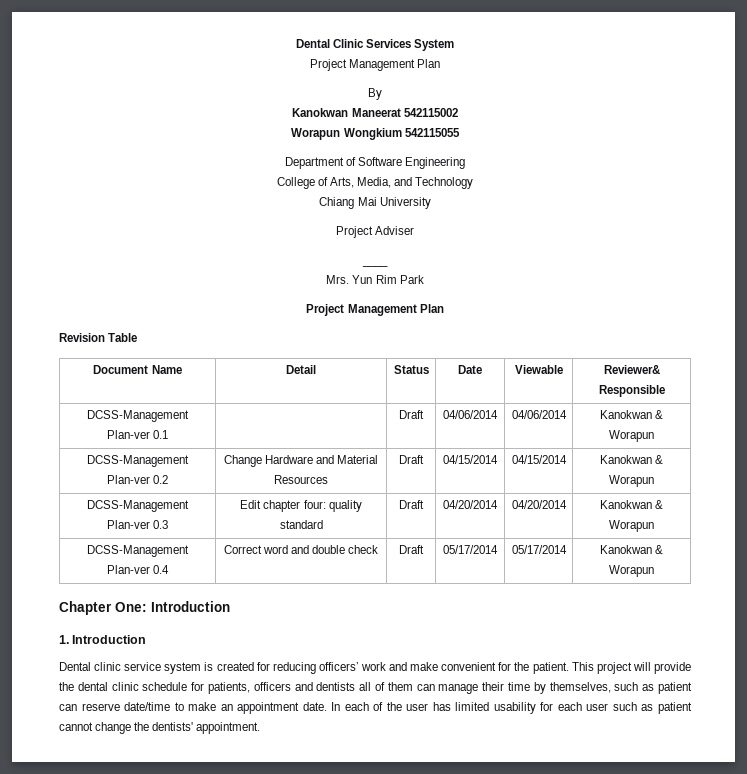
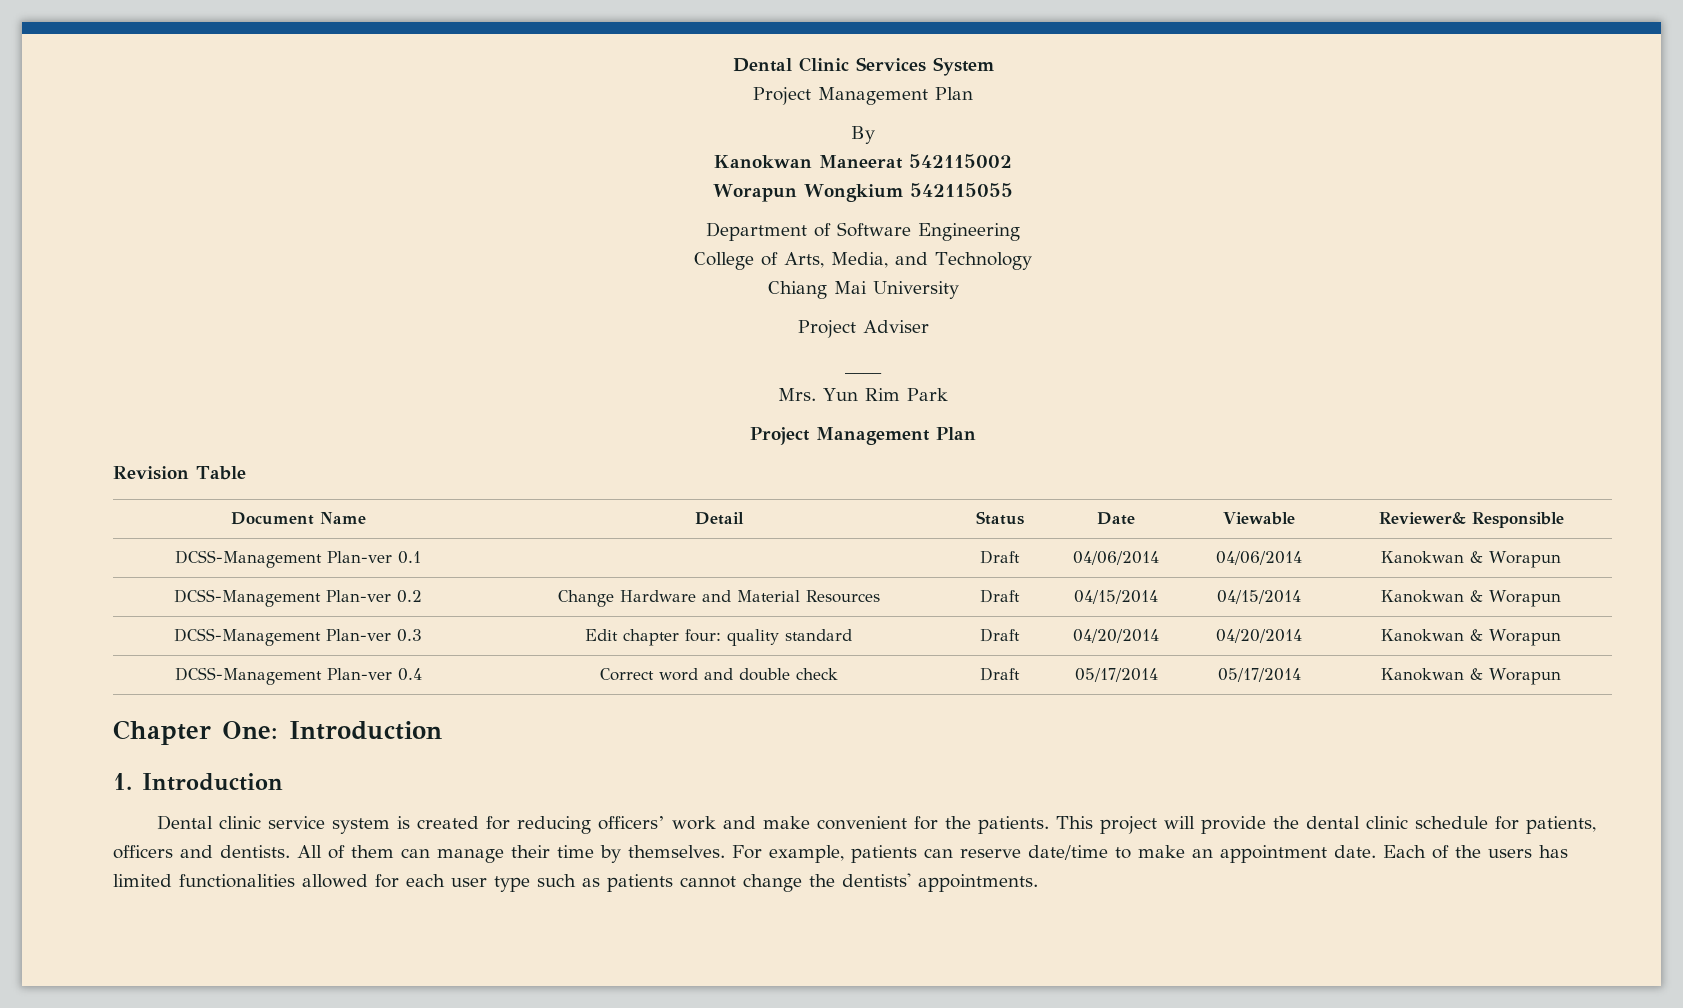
- Dental clinic service system is created for reducing officers’ work and make convenient for the patient.
+ Dental clinic service system is created for reducing officers’ work and make convenient for the patients.
- This project will provide the dental clinic schedule for patients, officers and dentists all of them can manage their time by themselves, such as patient can reserve date/time to make an appointment date.
+ This project will provide the dental clinic schedule for patients, officers and dentists. All of them can manage their time by themselves. For example, patients can reserve date/time to make an appointment date.
- In each of the user has limited usability for each user such as patient cannot change the dentists' appointment.
+ Each of the users has limited functionalities allowed for each user type such as patients cannot change the dentists' appointments.

